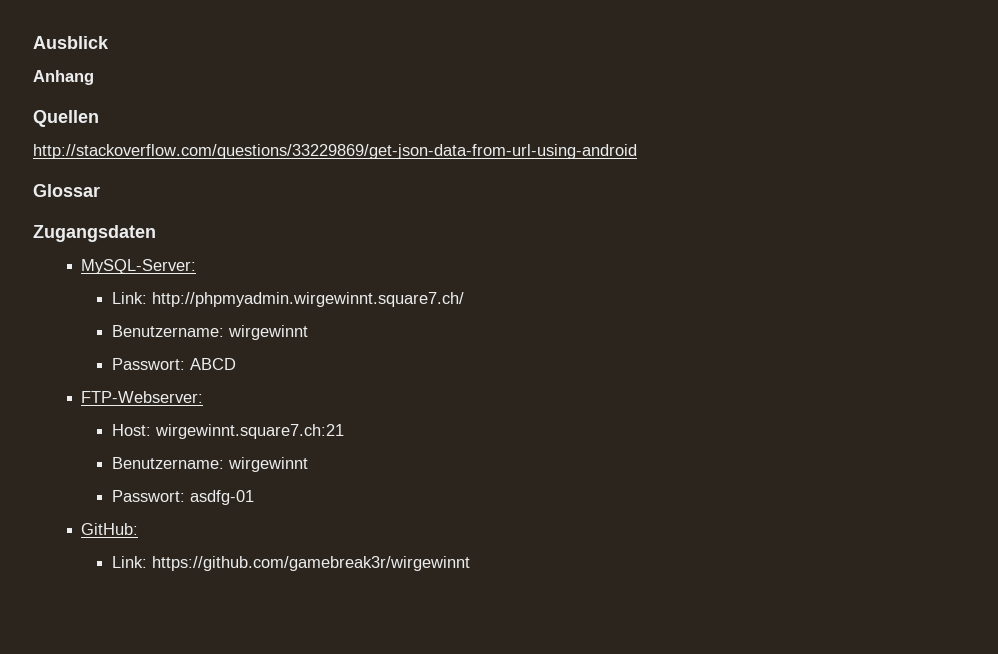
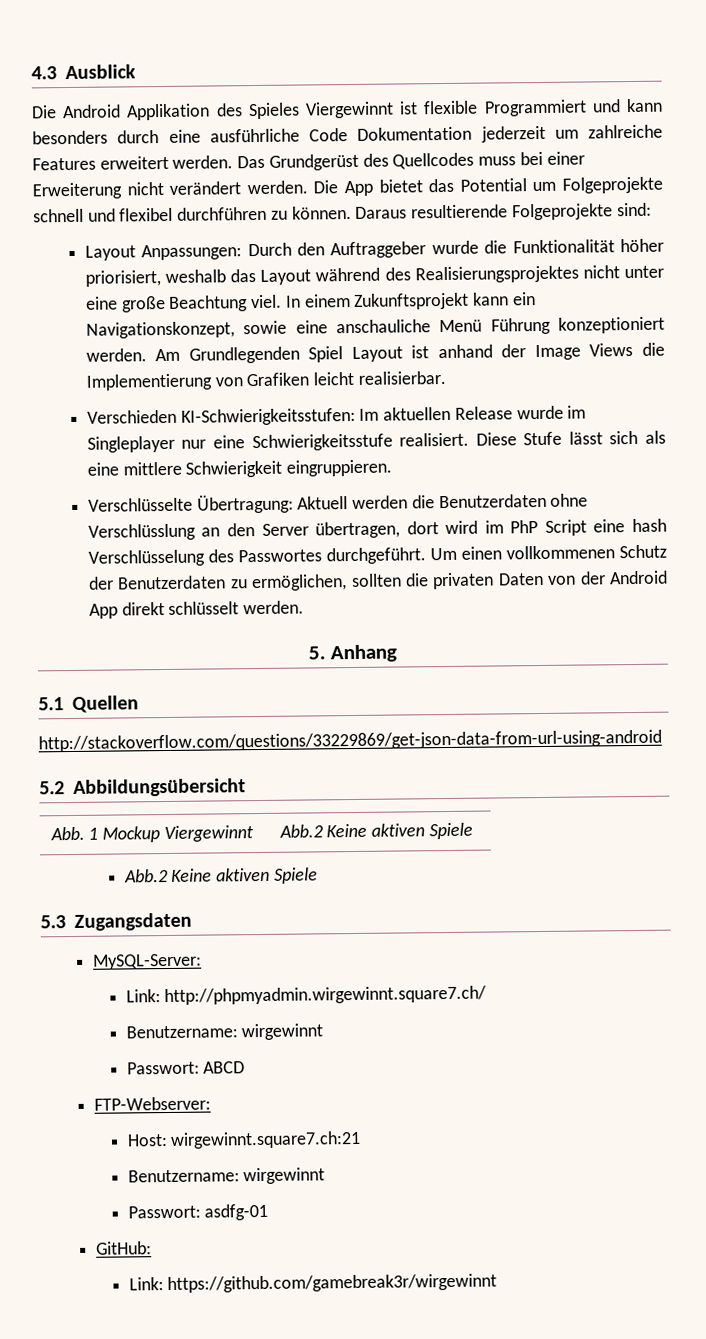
- Ausblick
+ 4.3 Ausblick
- Anhang
+ Die Android Applikation des Spieles Viergewinnt ist flexible Programmiert und kann besonders durch eine ausführliche Code Dokumentation jederzeit um zahlreiche Features erweitert werden. Das Grundgerüst des Quellcodes muss bei einer Erweiterung nicht verändert werden. Die App bietet das Potential um Folgeprojekte schnell und flexibel durchführen zu können. Daraus resultierende Folgeprojekte sind:
+ Layout Anpassungen: Durch den Auftraggeber wurde die Funktionalität höher priorisiert, weshalb das Layout während des Realisierungsprojektes nicht unter eine große Beachtung viel. In einem Zukunftsprojekt kann ein Navigationskonzept, sowie eine anschauliche Menü Führung konzeptioniert werden. Am Grundlegenden Spiel Layout ist anhand der Image Views die Implementierung von Grafiken leicht realisierbar.
+ Verschieden KI-Schwierigkeitsstufen: Im aktuellen Release wurde im Singleplayer nur eine Schwierigkeitsstufe realisiert. Diese Stufe lässt sich als eine mittlere Schwierigkeit eingruppieren.
+ Verschlüsselte Übertragung: Aktuell werden die Benutzerdaten ohne Verschlüsslung an den Server übertragen, dort wird im PhP Script eine hash Verschlüsselung des Passwortes durchgeführt. Um einen vollkommenen Schutz der Benutzerdaten zu ermöglichen, sollten die privaten Daten von der Android App direkt schlüsselt werden.
+ 5. Anhang
- Quellen
+ 5.1 Quellen
- Glossar
- Zugangsdaten
+ 5.2 Abbildungsübersicht
+ Abb. 1 Mockup Viergewinnt | Abb.2 Keine aktiven Spiele
+ Abb.2 Keine aktiven Spiele
+ 5.3 Zugangsdaten

